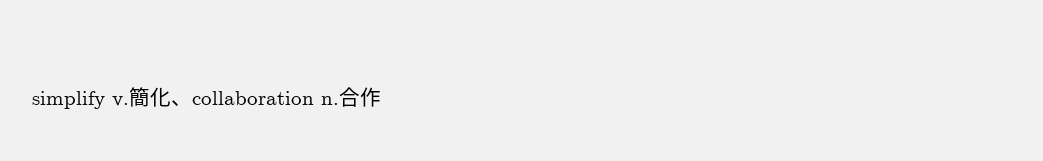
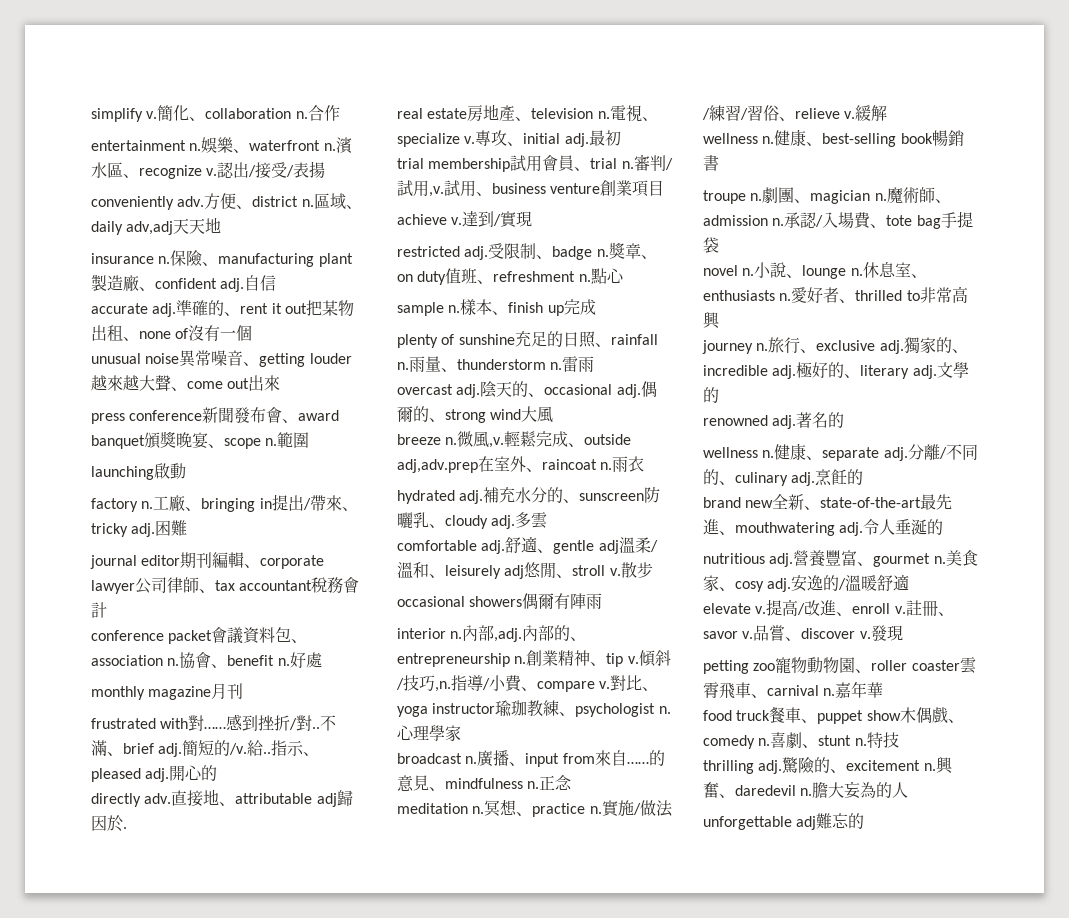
+ entertainment n.娛樂、waterfront n.濱水區、recognize v.認出/接受/表揚
+ conveniently adv.方便、district n.區域、daily adv,adj天天地
+ insurance n.保險、manufacturing plant製造廠、confident adj.自信
+ accurate adj.準確的、rent it out把某物出租、none of沒有一個
+ unusual noise異常噪音、getting louder越來越大聲、come out出來
+ press conference新聞發布會、award banquet頒獎晚宴、scope n.範圍
+ launching啟動
+ factory n.工廠、bringing in提出/帶來、tricky adj.困難
+ journal editor期刊編輯、corporate lawyer公司律師、tax accountant稅務會計
+ conference packet會議資料包、association n.協會、benefit n.好處
+ monthly magazine月刊
+ frustrated with對……感到挫折/對..不滿、brief adj.簡短的/v.給..指示、pleased adj.開心的
+ directly adv.直接地、attributable adj歸因於.
+ real estate房地產、television n.電視、specialize v.專攻、initial adj.最初
+ trial membership試用會員、trial n.審判/試用,v.試用、business venture創業項目
+ achieve v.達到/實現
+ restricted adj.受限制、badge n.獎章、on duty值班、refreshment n.點心
+ sample n.樣本、finish up完成
+ plenty of sunshine充足的日照、rainfall n.雨量、thunderstorm n.雷雨
+ overcast adj.陰天的、occasional adj.偶爾的、strong wind大風
+ breeze n.微風,v.輕鬆完成、outside adj,adv.prep在室外、raincoat n.雨衣
+ hydrated adj.補充水分的、sunscreen防曬乳、cloudy adj.多雲
+ comfortable adj.舒適、gentle adj溫柔/溫和、leisurely adj悠閒、stroll v.散步
+ occasional showers偶爾有陣雨
+ interior n.內部,adj.內部的、entrepreneurship n.創業精神、tip v.傾斜/技巧,n.指導/小費、compare v.對比、yoga instructor瑜珈教練、psychologist n.心理學家
+ broadcast n.廣播、input from來自……的意見、mindfulness n.正念
+ meditation n.冥想、practice n.實施/做法/練習/習俗、relieve v.緩解
+ wellness n.健康、best-selling book暢銷書
+ troupe n.劇團、magician n.魔術師、admission n.承認/入場費、tote bag手提袋
+ novel n.小說、lounge n.休息室、enthusiasts n.愛好者、thrilled to非常高興
+ journey n.旅行、exclusive adj.獨家的、incredible adj.極好的、literary adj.文學的
+ renowned adj.著名的
+ wellness n.健康、separate adj.分離/不同的、culinary adj.烹飪的
+ brand new全新、state-of-the-art最先進、mouthwatering adj.令人垂涎的
+ nutritious adj.營養豐富、gourmet n.美食家、cosy adj.安逸的/溫暖舒適
+ elevate v.提高/改進、enroll v.註冊、savor v.品嘗、discover v.發現
+ petting zoo寵物動物園、roller coaster雲霄飛車、carnival n.嘉年華
+ food truck餐車、puppet show木偶戲、comedy n.喜劇、stunt n.特技
+ thrilling adj.驚險的、excitement n.興奮、daredevil n.膽大妄為的人
+ unforgettable adj難忘的

